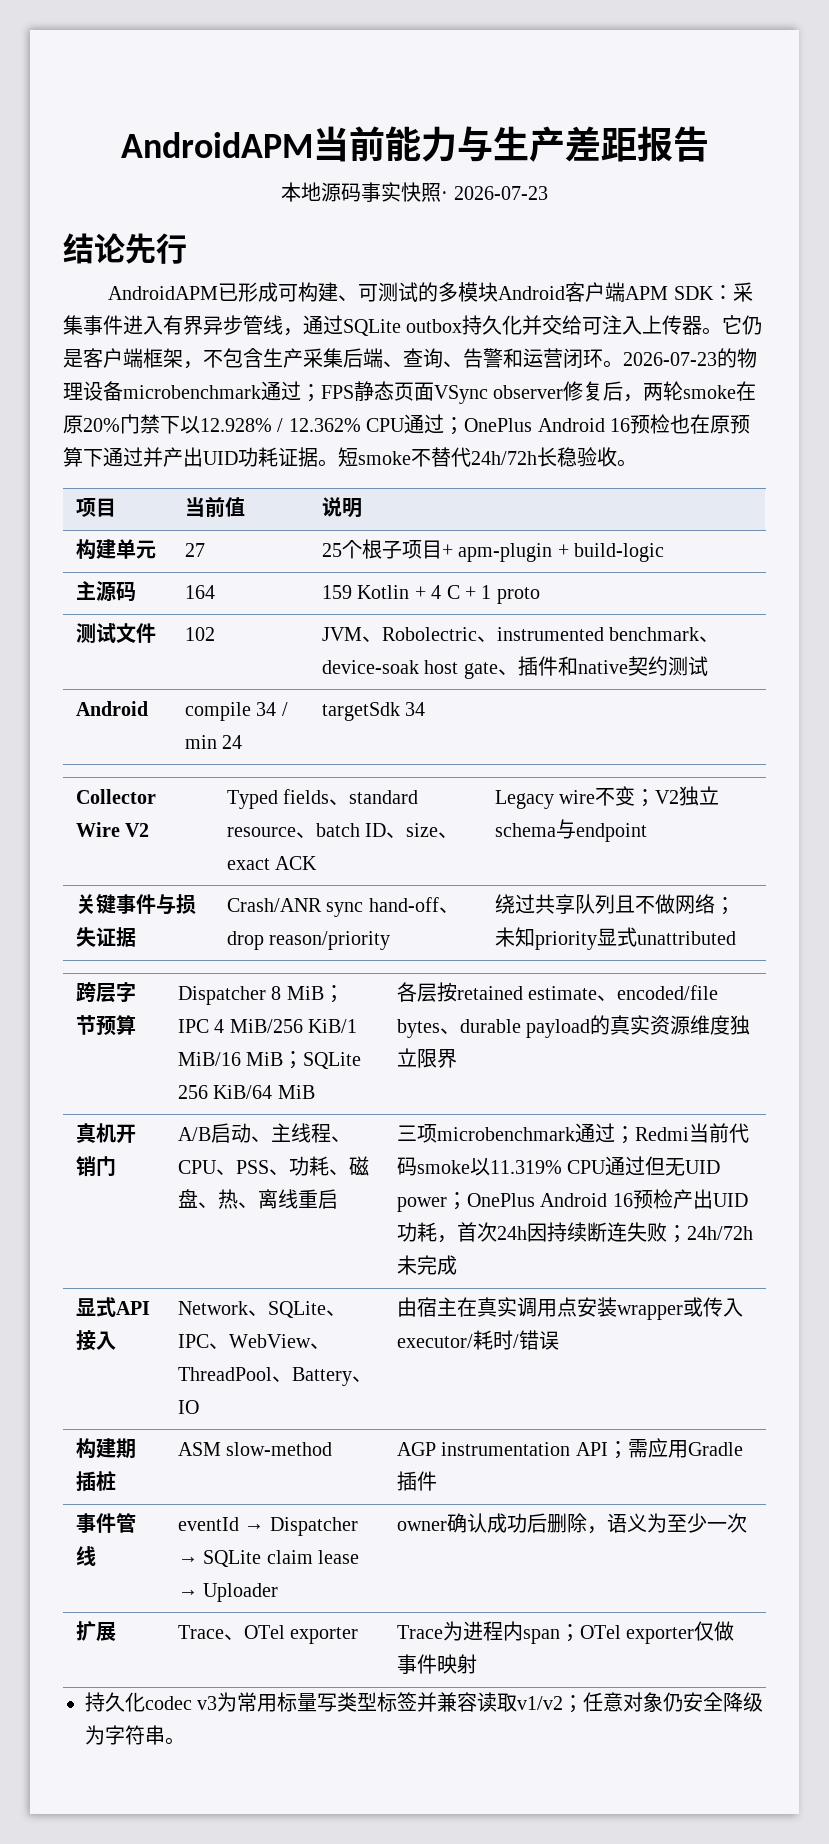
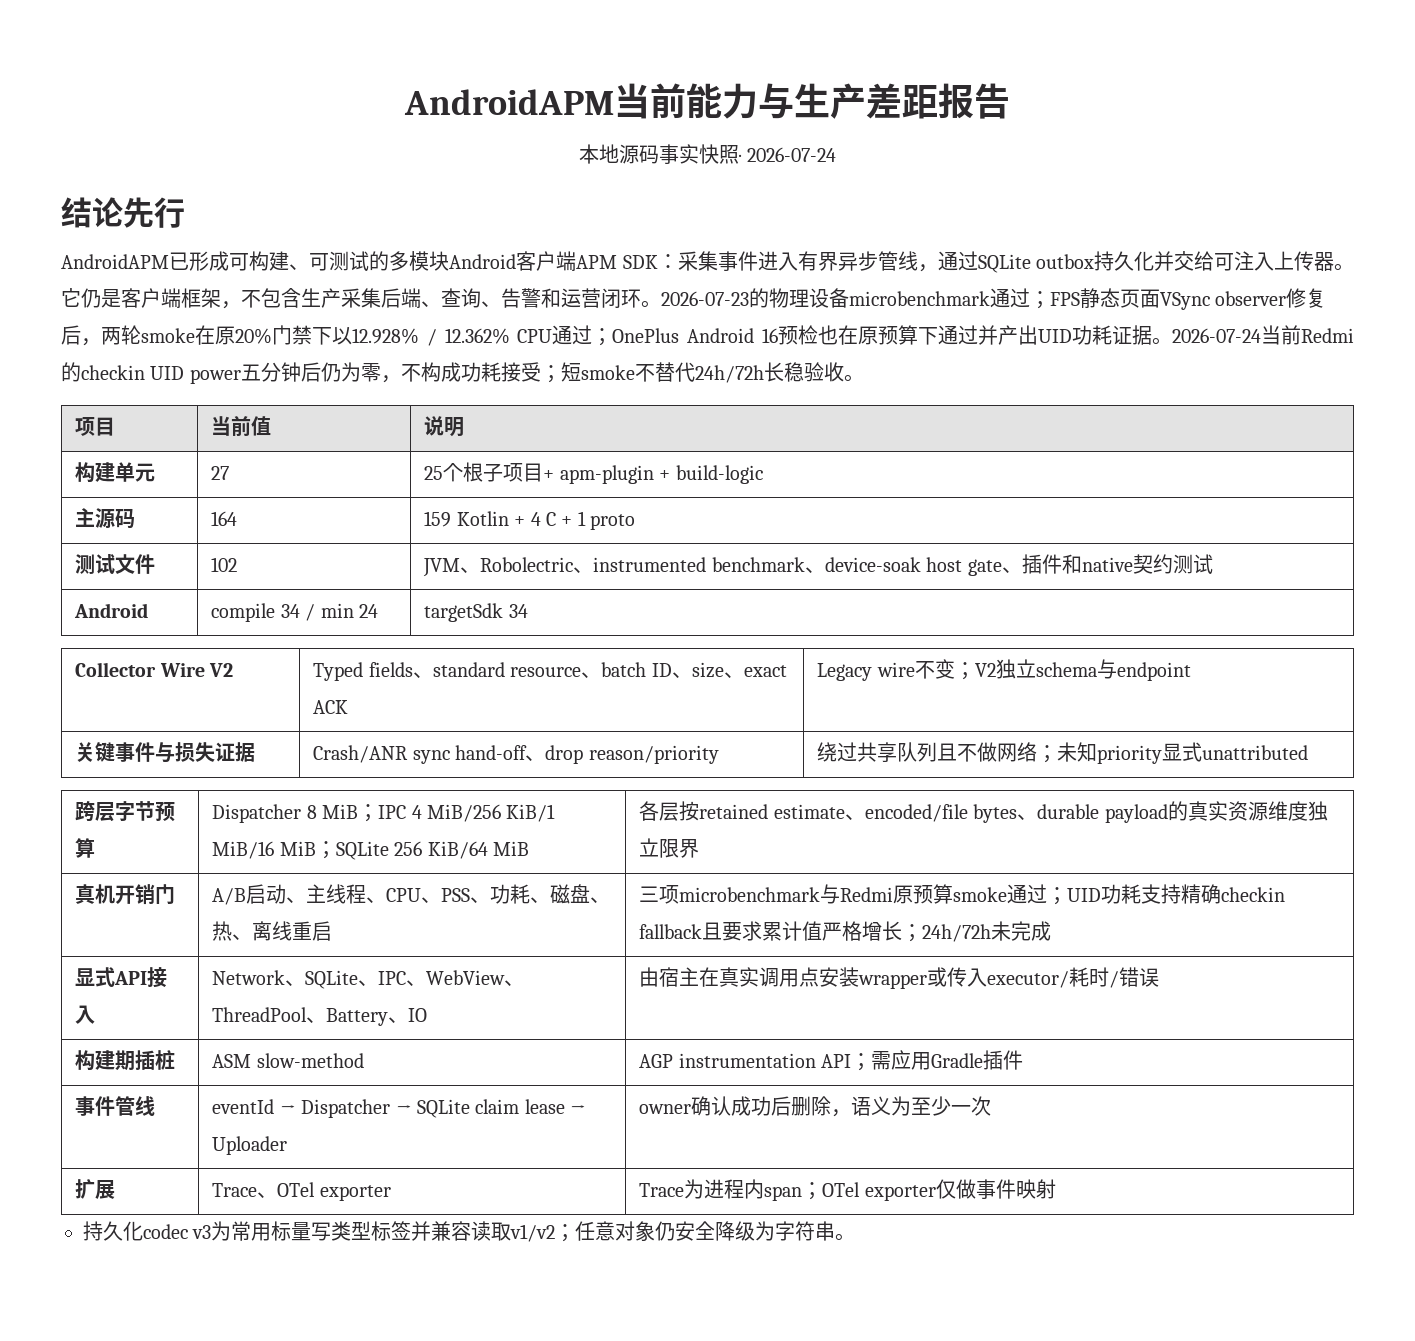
- 本地源码事实快照· 2026-07-23
+ 本地源码事实快照· 2026-07-24
- 短smoke不替代24h/72h长稳验收。
+ 2026-07-24当前Redmi的checkin UID power五分钟后仍为零，不构成功耗接受；短smoke不替代24h/72h长稳验收。
- 三项microbenchmark通过；Redmi当前代码smoke以11.319% CPU通过但无UID power；OnePlus Android 16预检产出UID功耗，首次24h因持续断连失败；24h/72h未完成
+ 三项microbenchmark与Redmi原预算smoke通过；UID功耗支持精确checkin fallback且要求累计值严格增长；24h/72h未完成

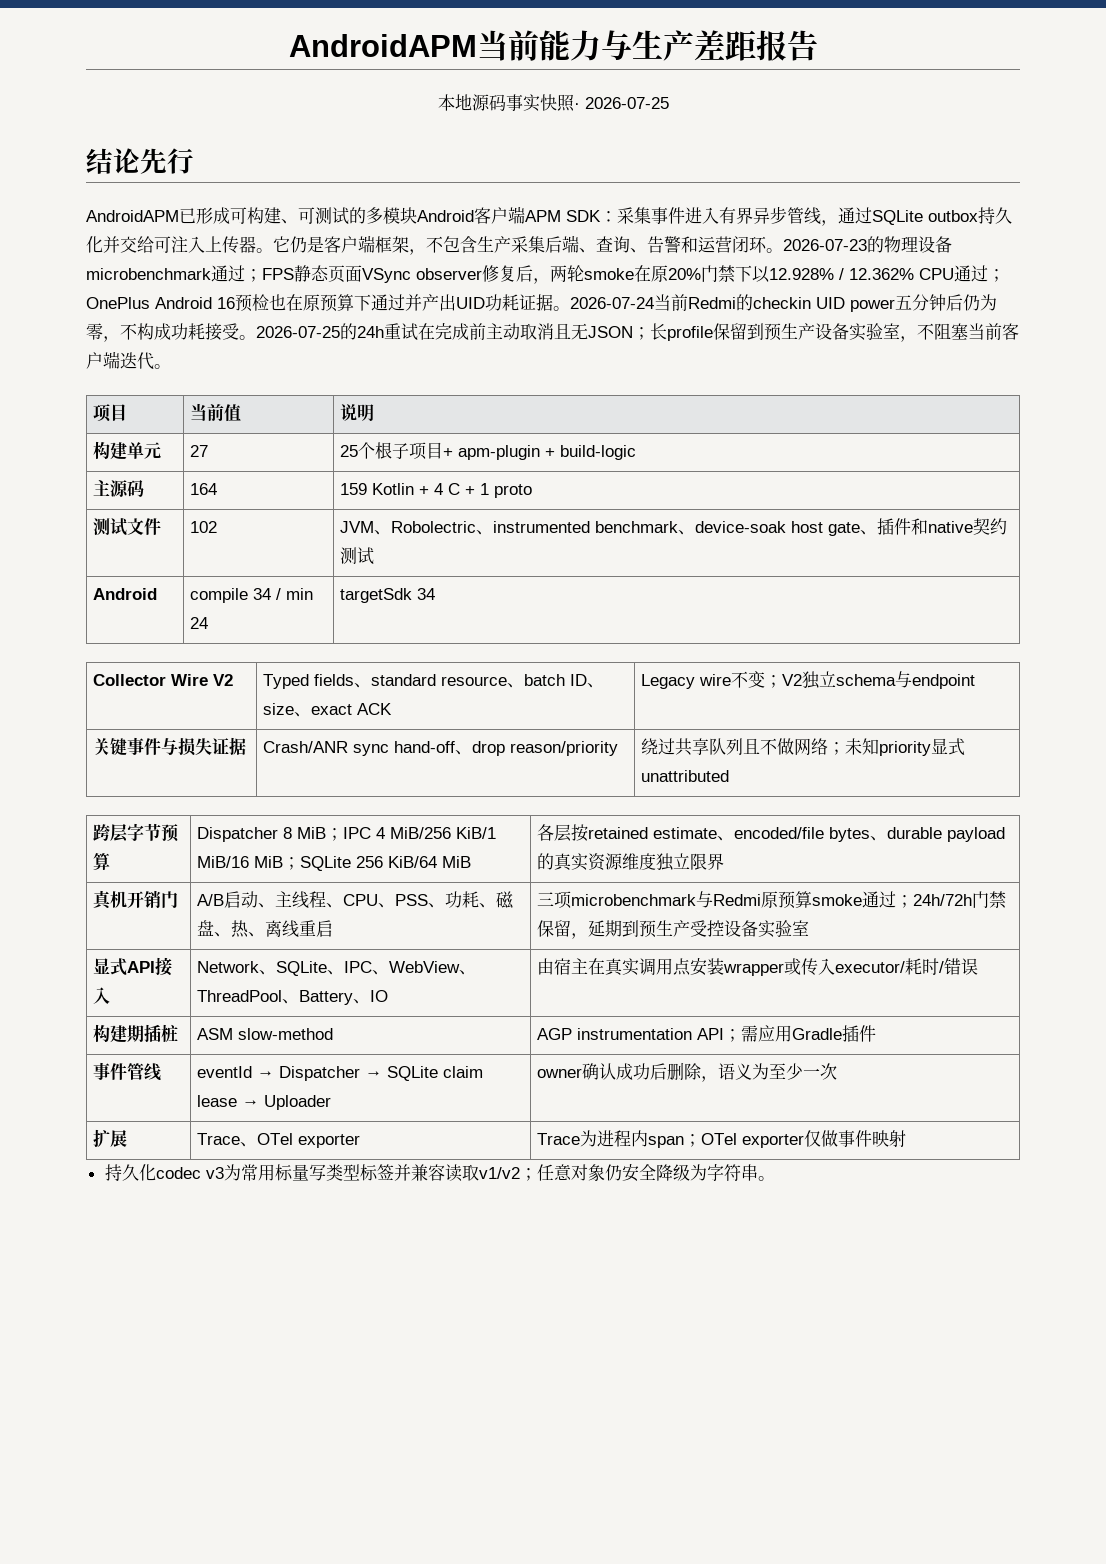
- 本地源码事实快照· 2026-07-24
+ 本地源码事实快照· 2026-07-25
- 2026-07-24当前Redmi的checkin UID power五分钟后仍为零，不构成功耗接受；短smoke不替代24h/72h长稳验收。
+ 2026-07-24当前Redmi的checkin UID power五分钟后仍为零，不构成功耗接受。2026-07-25的24h重试在完成前主动取消且无JSON；长profile保留到预生产设备实验室，不阻塞当前客户端迭代。
- 真机开销门 | A/B启动、主线程、CPU、PSS、功耗、磁盘、热、离线重启 | 三项microbenchmark与Redmi原预算smoke通过；UID功耗支持精确checkin fallback且要求累计值严格增长；24h/72h未完成
+ 真机开销门 | A/B启动、主线程、CPU、PSS、功耗、磁盘、热、离线重启 | 三项microbenchmark与Redmi原预算smoke通过；24h/72h门禁保留，延期到预生产受控设备实验室

